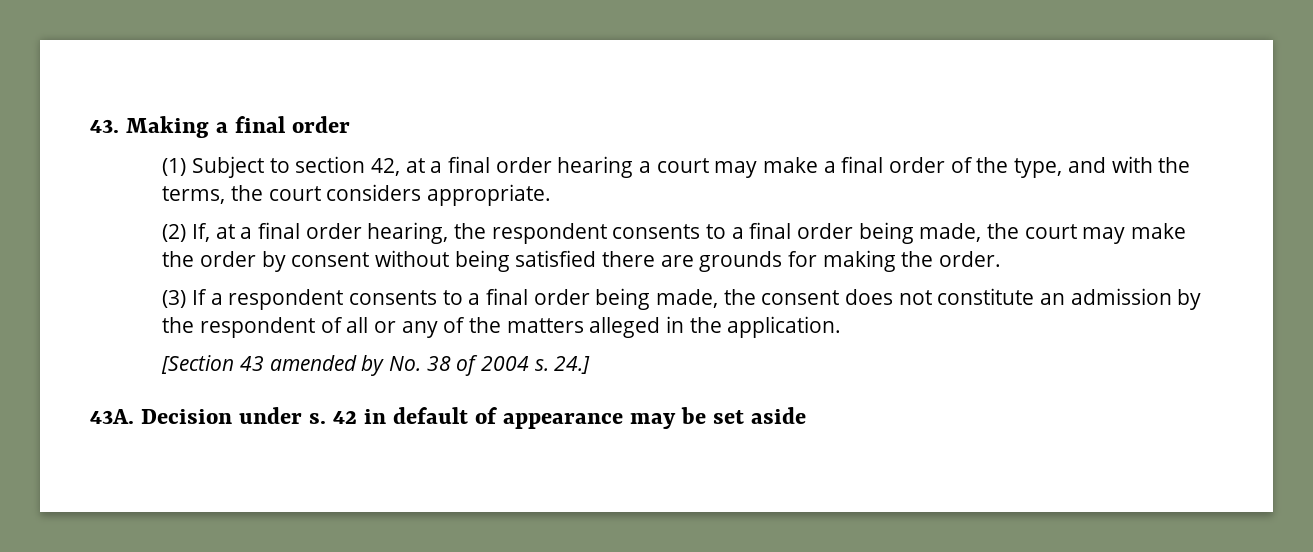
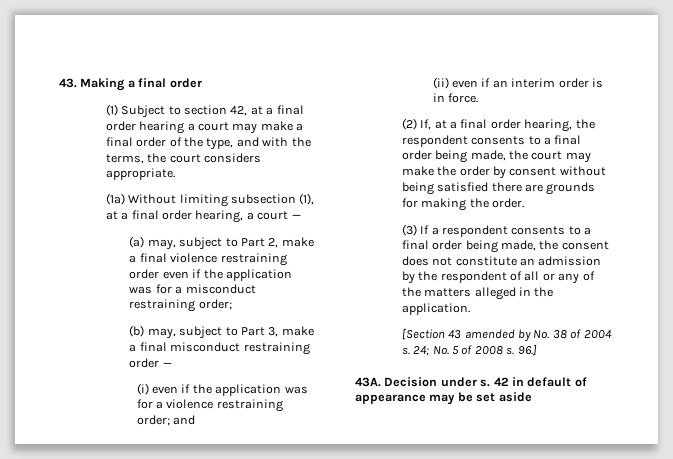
+ (1a) Without limiting subsection (1), at a final order hearing, a court —
+ (a) may, subject to Part 2, make a final violence restraining order even if the application was for a misconduct restraining order;
+ (b) may, subject to Part 3, make a final misconduct restraining order —
+ (i) even if the application was for a violence restraining order; and
+ (ii) even if an interim order is in force.
- 24.]
+ 24; No. 5 of 2008 s. 96.]

